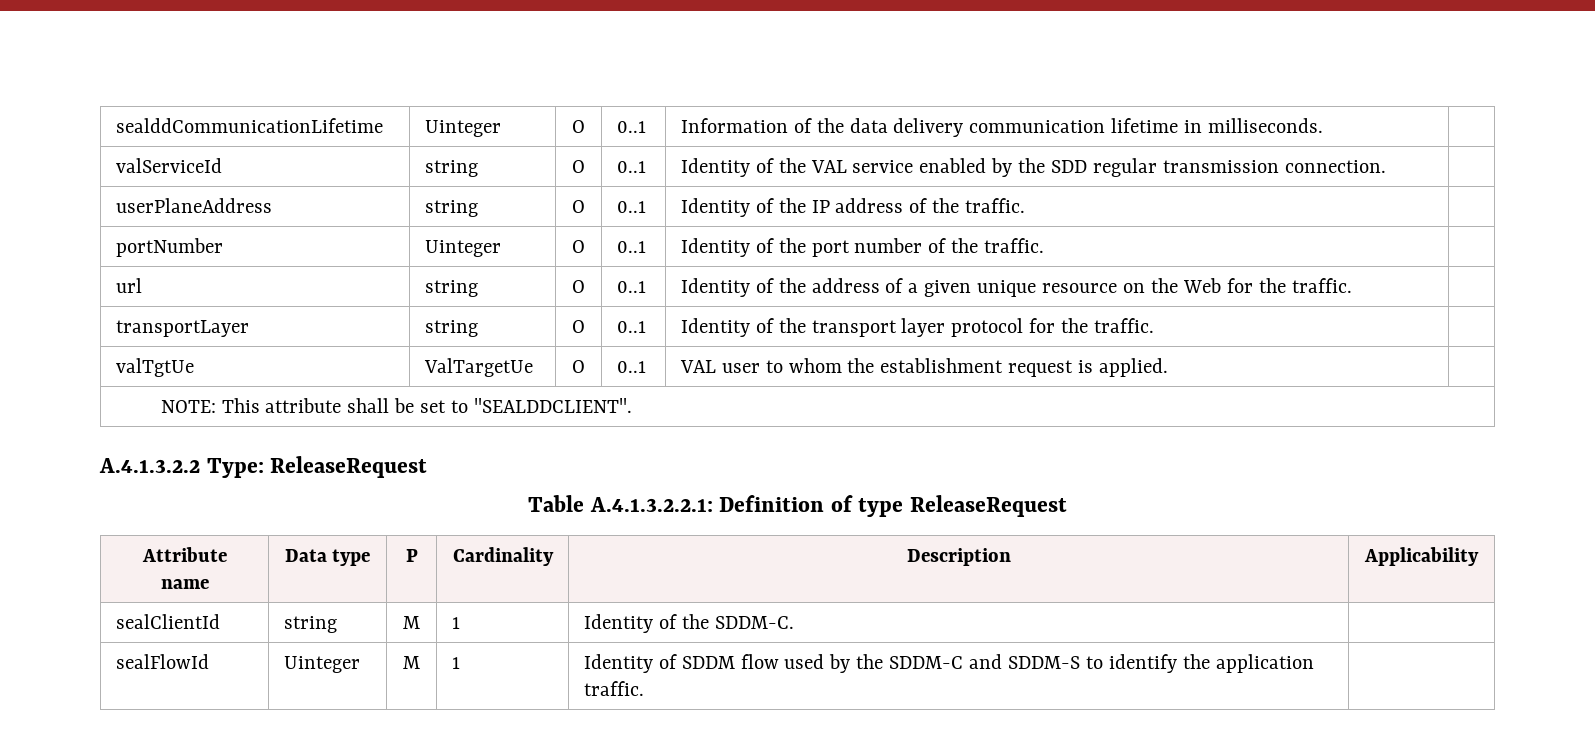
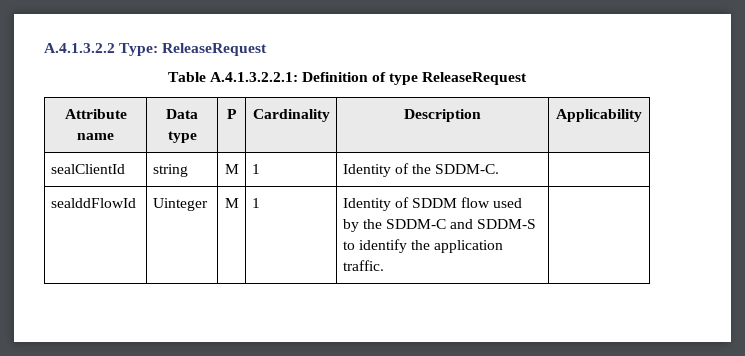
- sealddCommunicationLifetime | Uinteger | O | 0..1 | Information of the data delivery communication lifetime in milliseconds. |
- valServiceId | string | O | 0..1 | Identity of the VAL service enabled by the SDD regular transmission connection. |
- userPlaneAddress | string | O | 0..1 | Identity of the IP address of the traffic. |
- portNumber | Uinteger | O | 0..1 | Identity of the port number of the traffic. |
- url | string | O | 0..1 | Identity of the address of a given unique resource on the Web for the traffic. |
- transportLayer | string | O | 0..1 | Identity of the transport layer protocol for the traffic. |
- valTgtUe | ValTargetUe | O | 0..1 | VAL user to whom the establishment request is applied. |
- NOTE: This attribute shall be set to "SEALDDCLIENT".
- sealFlowId | Uinteger | M | 1 | Identity of SDDM flow used by the SDDM-C and SDDM-S to identify the application traffic. |
+ sealddFlowId | Uinteger | M | 1 | Identity of SDDM flow used by the SDDM-C and SDDM-S to identify the application traffic. |

